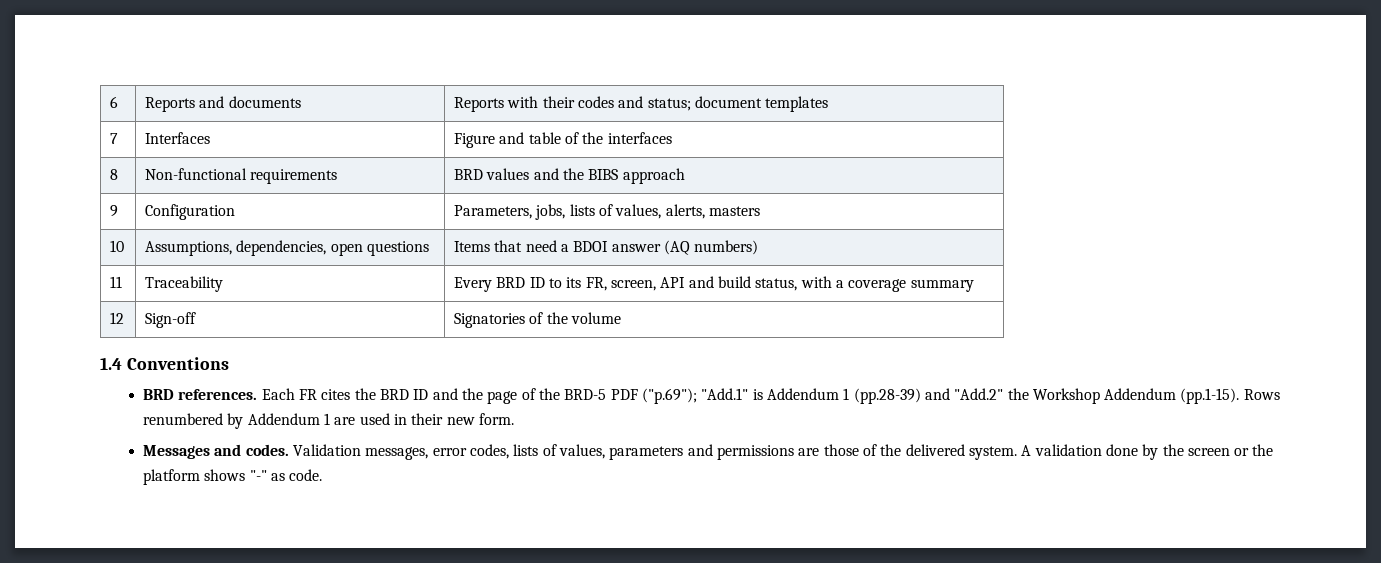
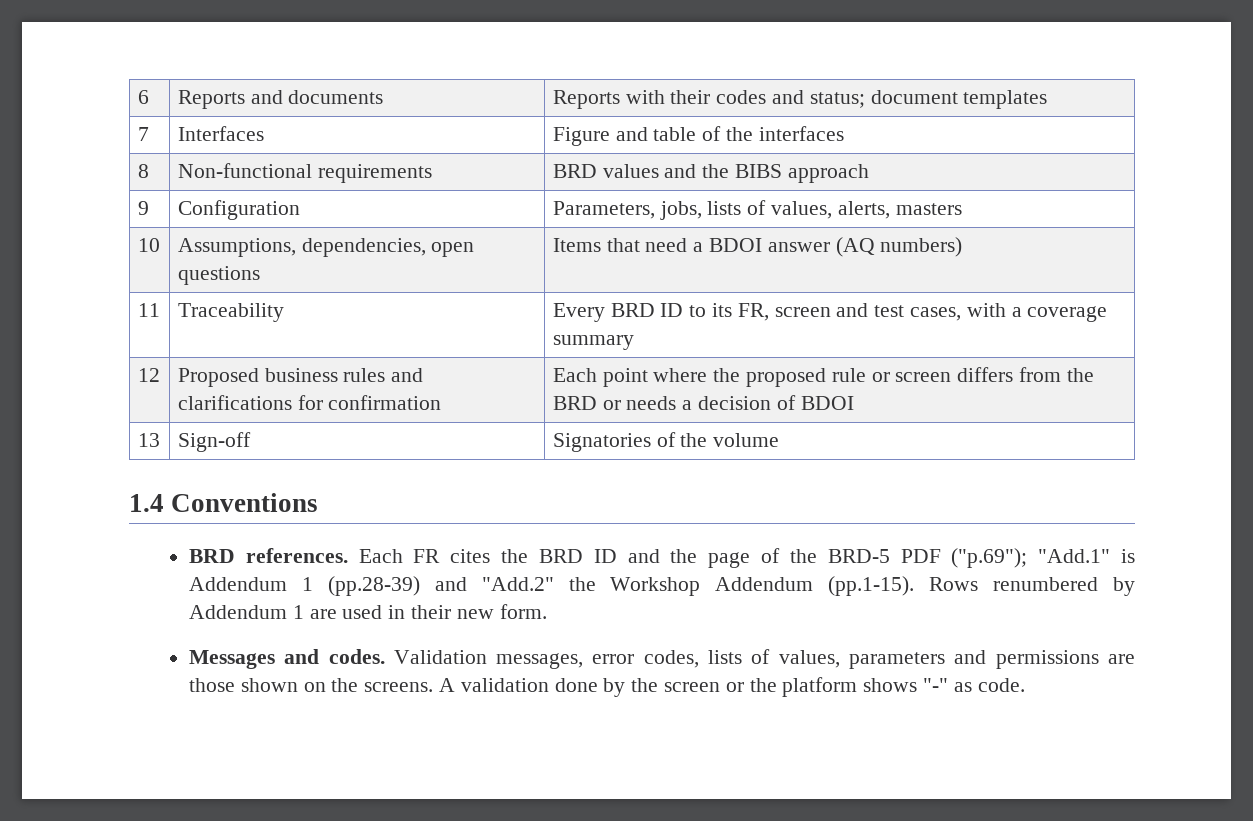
- 11 | Traceability | Every BRD ID to its FR, screen, API and build status, with a coverage summary
+ 11 | Traceability | Every BRD ID to its FR, screen and test cases, with a coverage summary
- 12 | Sign-off | Signatories of the volume
+ 12 | Proposed business rules and clarifications for confirmation | Each point where the proposed rule or screen differs from the BRD or needs a decision of BDOI
+ 13 | Sign-off | Signatories of the volume
- Validation messages, error codes, lists of values, parameters and permissions are those of the delivered system.
+ Validation messages, error codes, lists of values, parameters and permissions are those shown on the screens.

